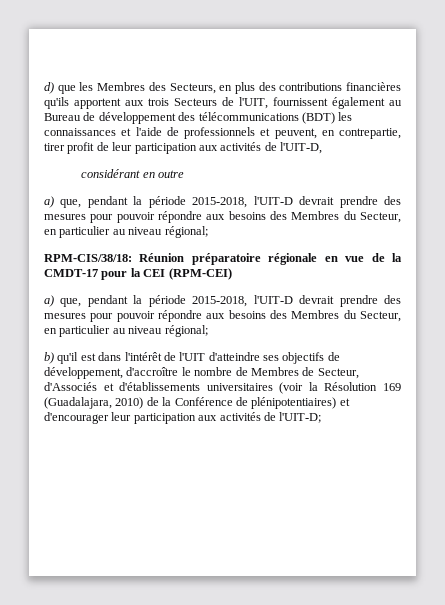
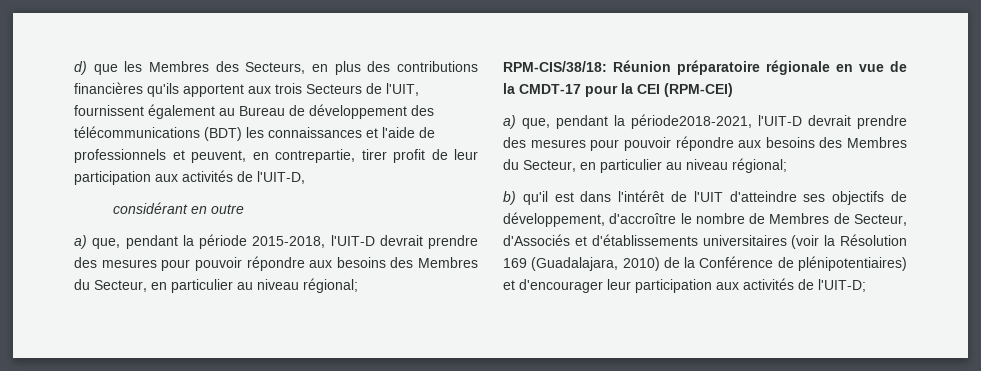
  RPM-CIS/38/18: Réunion préparatoire régionale en vue de la CMDT-17 pour la CEI (RPM-CEI)
- a) que, pendant la période 2015-2018, l'UIT-D devrait prendre des mesures pour pouvoir répondre aux besoins des Membres du Secteur, en particulier au niveau régional;
+ a) que, pendant la période2018-2021, l'UIT-D devrait prendre des mesures pour pouvoir répondre aux besoins des Membres du Secteur, en particulier au niveau régional;

